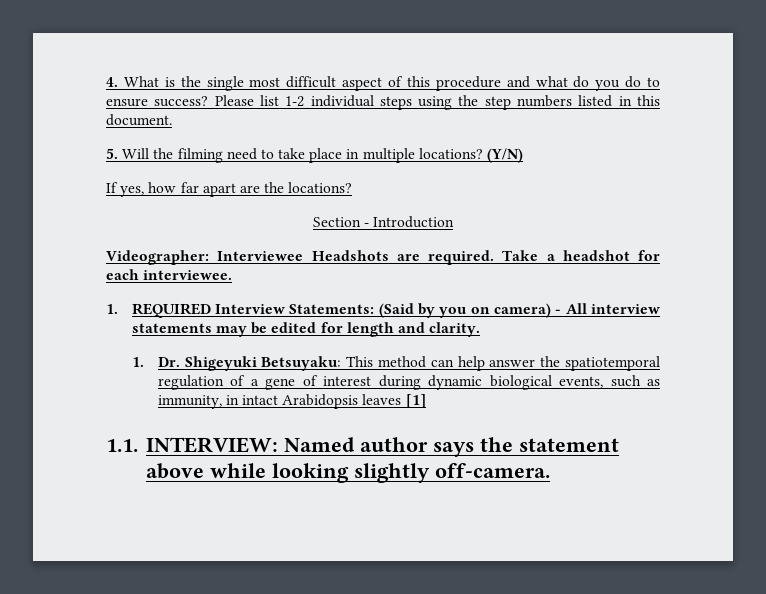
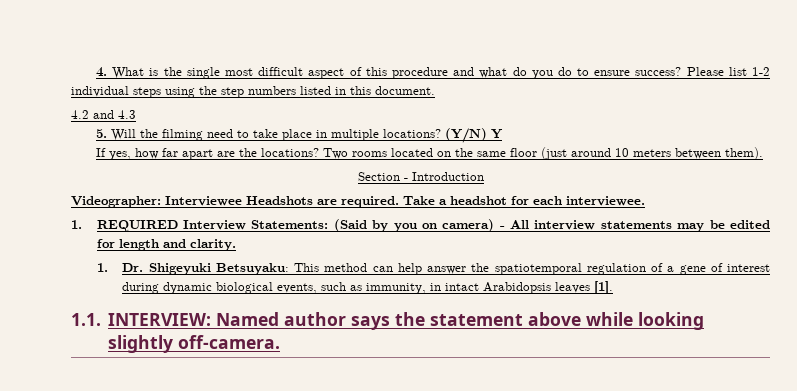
+ 4.2 and 4.3
- (Y/N)
+ (Y/N) Y
+ Two rooms located on the same floor (just around 10 meters between them).
- 1. Dr. Shigeyuki Betsuyaku: This method can help answer the spatiotemporal regulation of a gene of interest during dynamic biological events, such as immunity, in intact Arabidopsis leaves [1]
+ 1. Dr. Shigeyuki Betsuyaku: This method can help answer the spatiotemporal regulation of a gene of interest during dynamic biological events, such as immunity, in intact Arabidopsis leaves [1].

